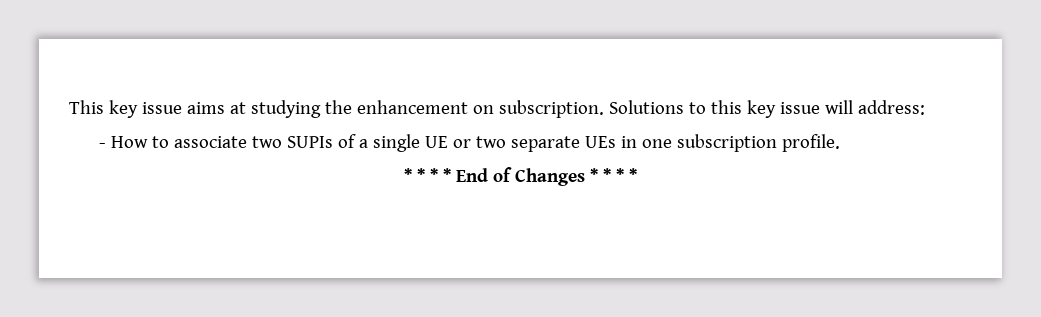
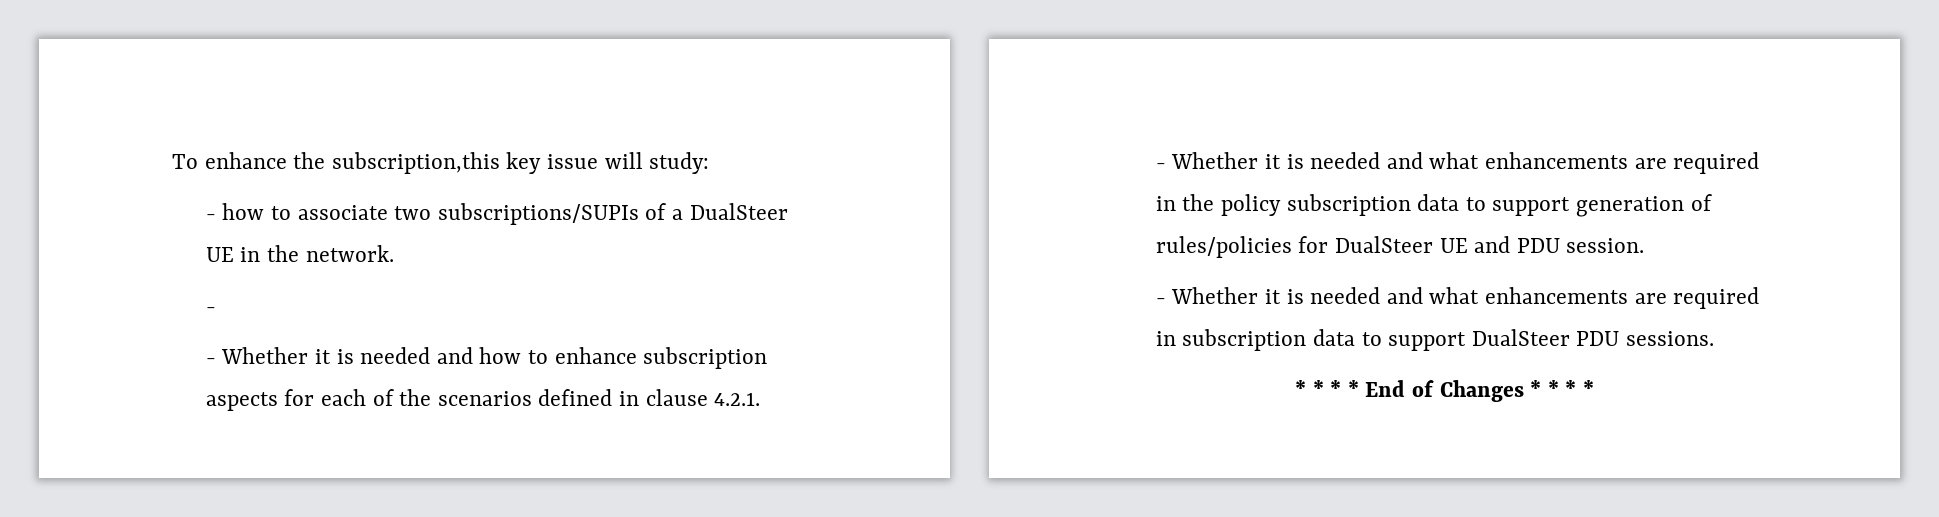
- This key issue aims at studying the enhancement on subscription. Solutions to this key issue will address:
- - How to associate two SUPIs of a single UE or two separate UEs in one subscription profile.
+ To enhance the subscription,this key issue will study:
+ - how to associate two subscriptions/SUPIs of a DualSteer UE in the network.
+ -
+ - Whether it is needed and how to enhance subscription aspects for each of the scenarios defined in clause 4.2.1.
+ - Whether it is needed and what enhancements are required in the policy subscription data to support generation of rules/policies for DualSteer UE and PDU session.
+ - Whether it is needed and what enhancements are required in subscription data to support DualSteer PDU sessions.

